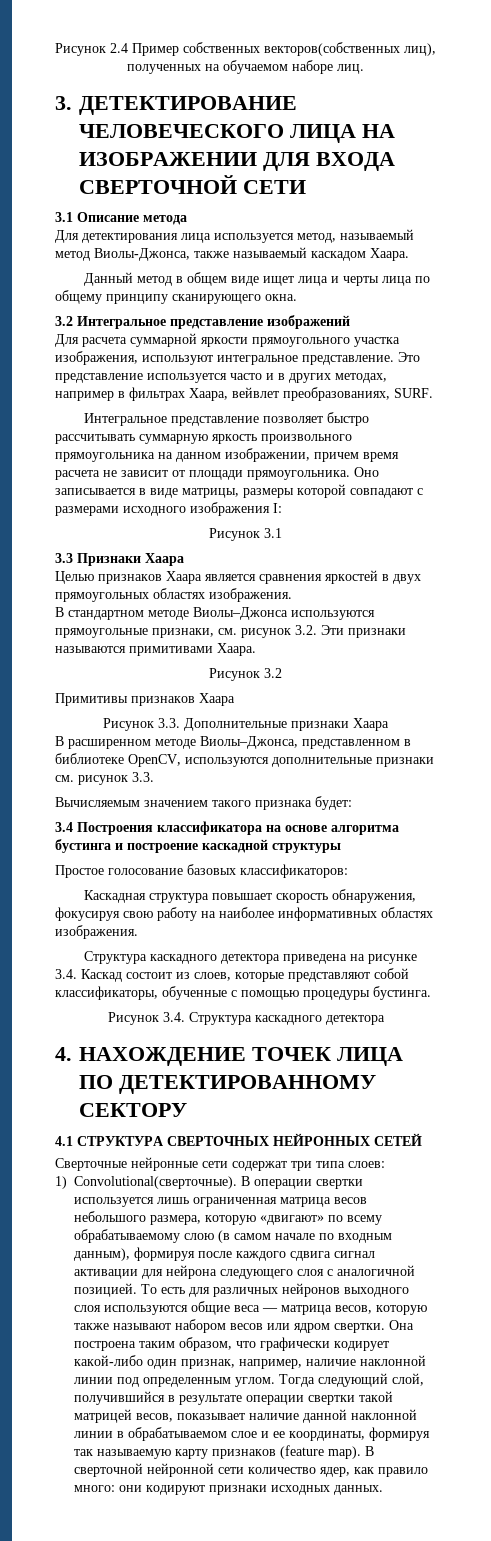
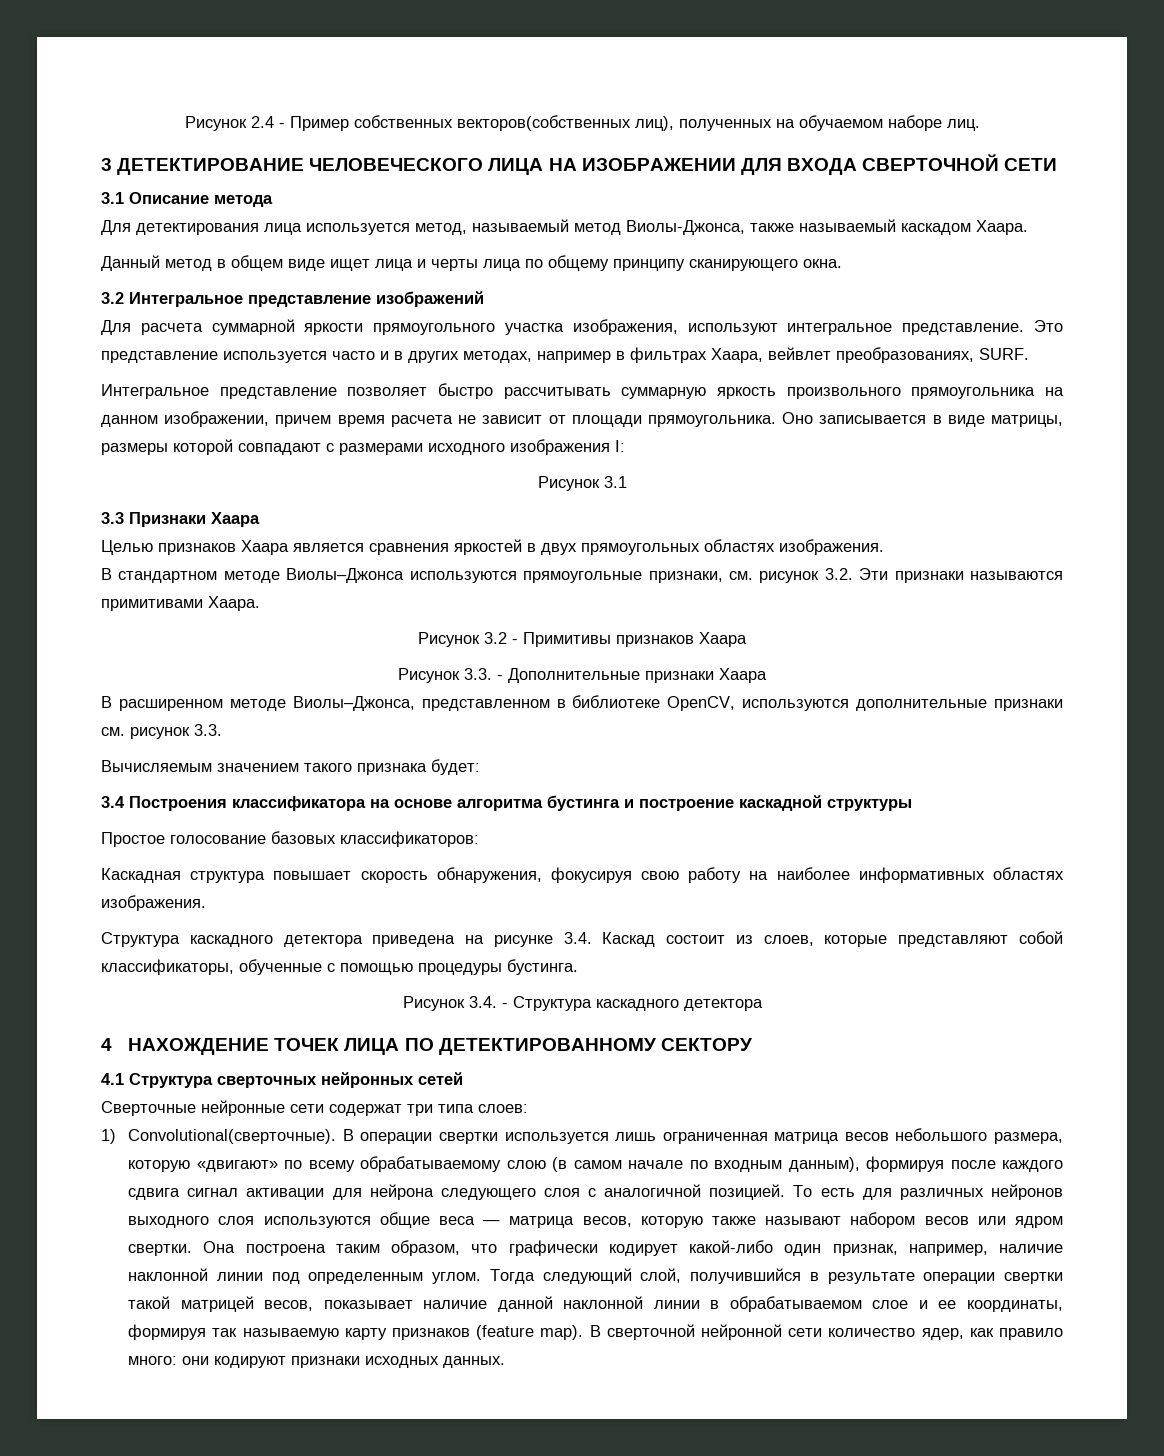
- Рисунок 2.4 Пример собственных векторов(собственных лиц), полученных на обучаемом наборе лиц.
+ Рисунок 2.4 - Пример собственных векторов(собственных лиц), полученных на обучаемом наборе лиц.
- 3. ДЕТЕКТИРОВАНИЕ ЧЕЛОВЕЧЕСКОГО ЛИЦА НА ИЗОБРАЖЕНИИ ДЛЯ ВХОДА СВЕРТОЧНОЙ СЕТИ
+ 3 ДЕТЕКТИРОВАНИЕ ЧЕЛОВЕЧЕСКОГО ЛИЦА НА ИЗОБРАЖЕНИИ ДЛЯ ВХОДА СВЕРТОЧНОЙ СЕТИ
- Рисунок 3.2
- Примитивы признаков Хаара
+ Рисунок 3.2 - Примитивы признаков Хаара
- Рисунок 3.3. Дополнительные признаки Хаара
+ Рисунок 3.3. - Дополнительные признаки Хаара
- Рисунок 3.4. Структура каскадного детектора
+ Рисунок 3.4. - Структура каскадного детектора
- 4. НАХОЖДЕНИЕ ТОЧЕК ЛИЦА ПО ДЕТЕКТИРОВАННОМУ СЕКТОРУ
+ 4 НАХОЖДЕНИЕ ТОЧЕК ЛИЦА ПО ДЕТЕКТИРОВАННОМУ СЕКТОРУ
- 4.1 СТРУКТУРА СВЕРТОЧНЫХ НЕЙРОННЫХ СЕТЕЙ
+ 4.1 Структура сверточных нейронных сетей

